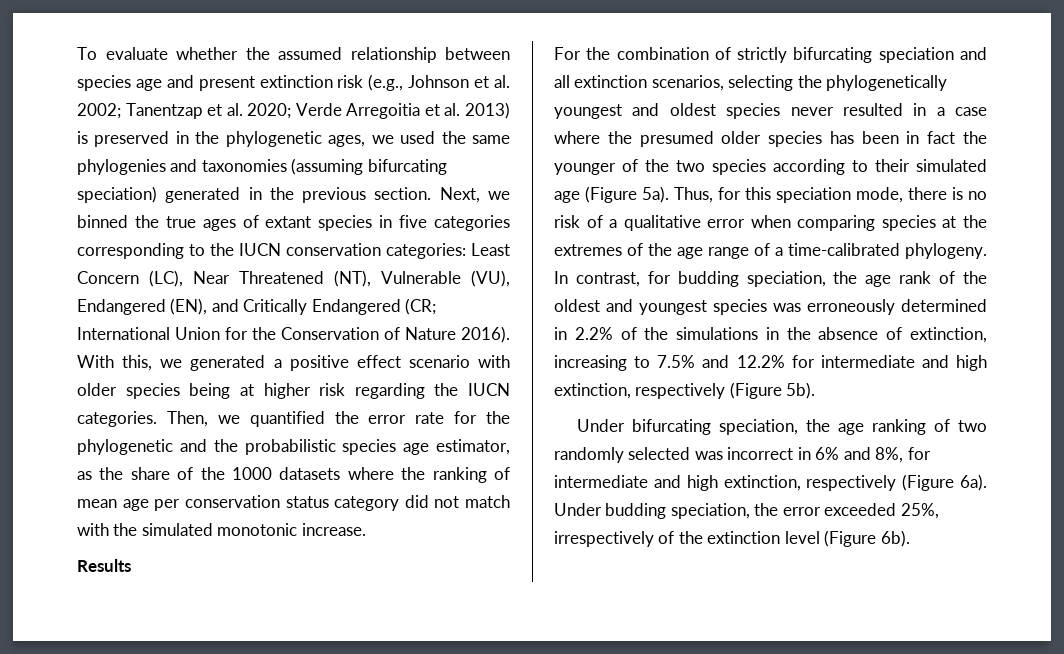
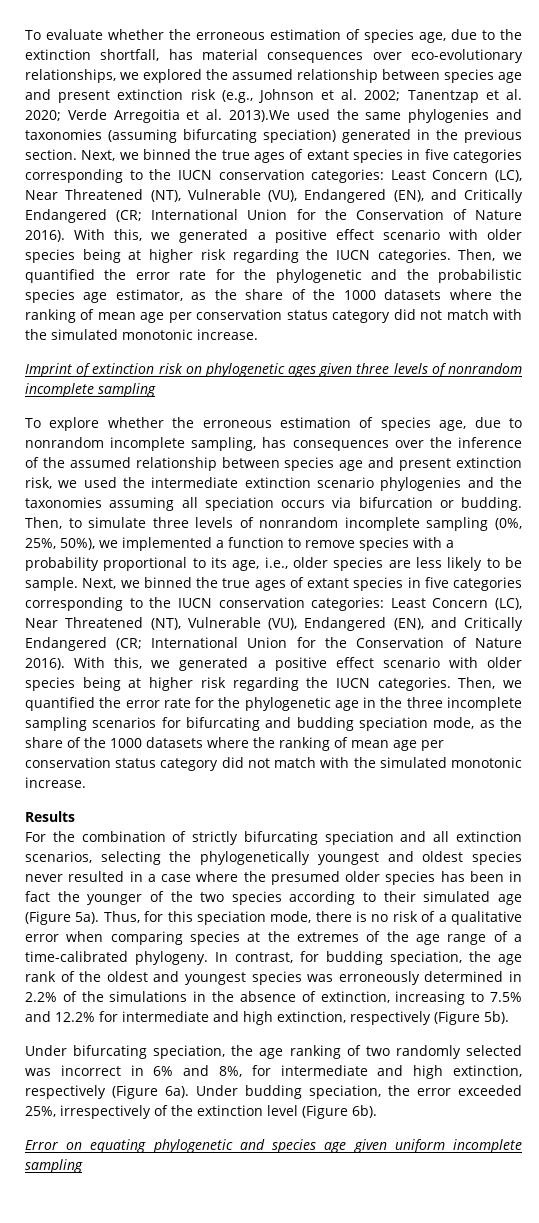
- To evaluate whether the assumed relationship between species age and present extinction risk (e.g., Johnson et al. 2002; Tanentzap et al. 2020; Verde Arregoitia et al. 2013) is preserved in the phylogenetic ages, we used the same phylogenies and taxonomies (assuming bifurcating speciation) generated in the previous section.
+ To evaluate whether the erroneous estimation of species age, due to the extinction shortfall, has material consequences over eco-evolutionary relationships, we explored the assumed relationship between species age and present extinction risk (e.g., Johnson et al. 2002; Tanentzap et al. 2020; Verde Arregoitia et al. 2013).We used the same phylogenies and taxonomies (assuming bifurcating speciation) generated in the previous section.
+ Imprint of extinction risk on phylogenetic ages given three levels of nonrandom incomplete sampling
+ To explore whether the erroneous estimation of species age, due to nonrandom incomplete sampling, has consequences over the inference of the assumed relationship between species age and present extinction risk, we used the intermediate extinction scenario phylogenies and the taxonomies assuming all speciation occurs via bifurcation or budding. Then, to simulate three levels of nonrandom incomplete sampling (0%, 25%, 50%), we implemented a function to remove species with a probability proportional to its age, i.e., older species are less likely to be sample. Next, we binned the true ages of extant species in five categories corresponding to the IUCN conservation categories: Least Concern (LC), Near Threatened (NT), Vulnerable (VU), Endangered (EN), and Critically Endangered (CR; International Union for the Conservation of Nature 2016). With this, we generated a positive effect scenario with older species being at higher risk regarding the IUCN categories. Then, we quantified the error rate for the phylogenetic age in the three incomplete sampling scenarios for bifurcating and budding speciation mode, as the share of the 1000 datasets where the ranking of mean age per conservation status category did not match with the simulated monotonic increase.
+ Error on equating phylogenetic and species age given uniform incomplete sampling

